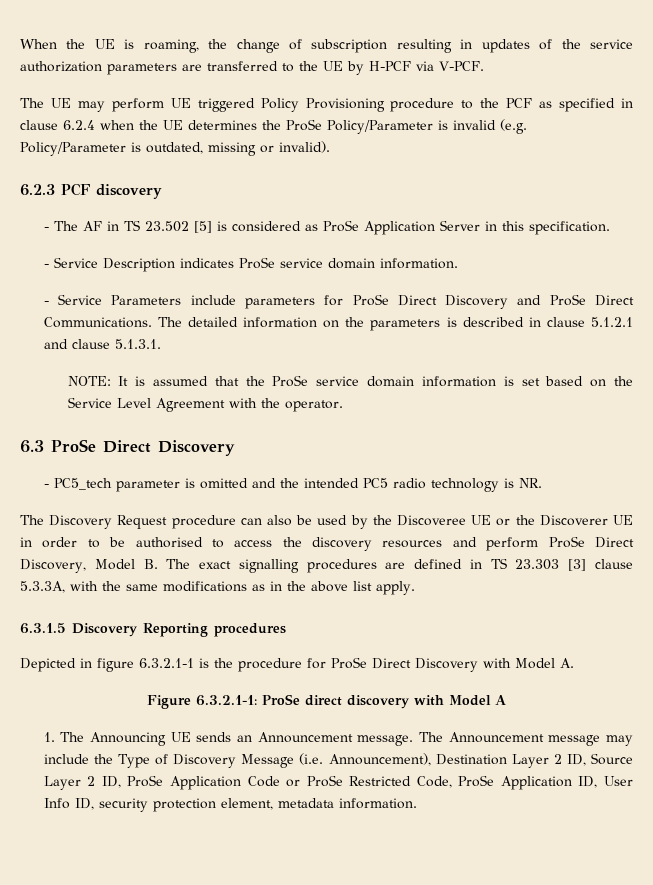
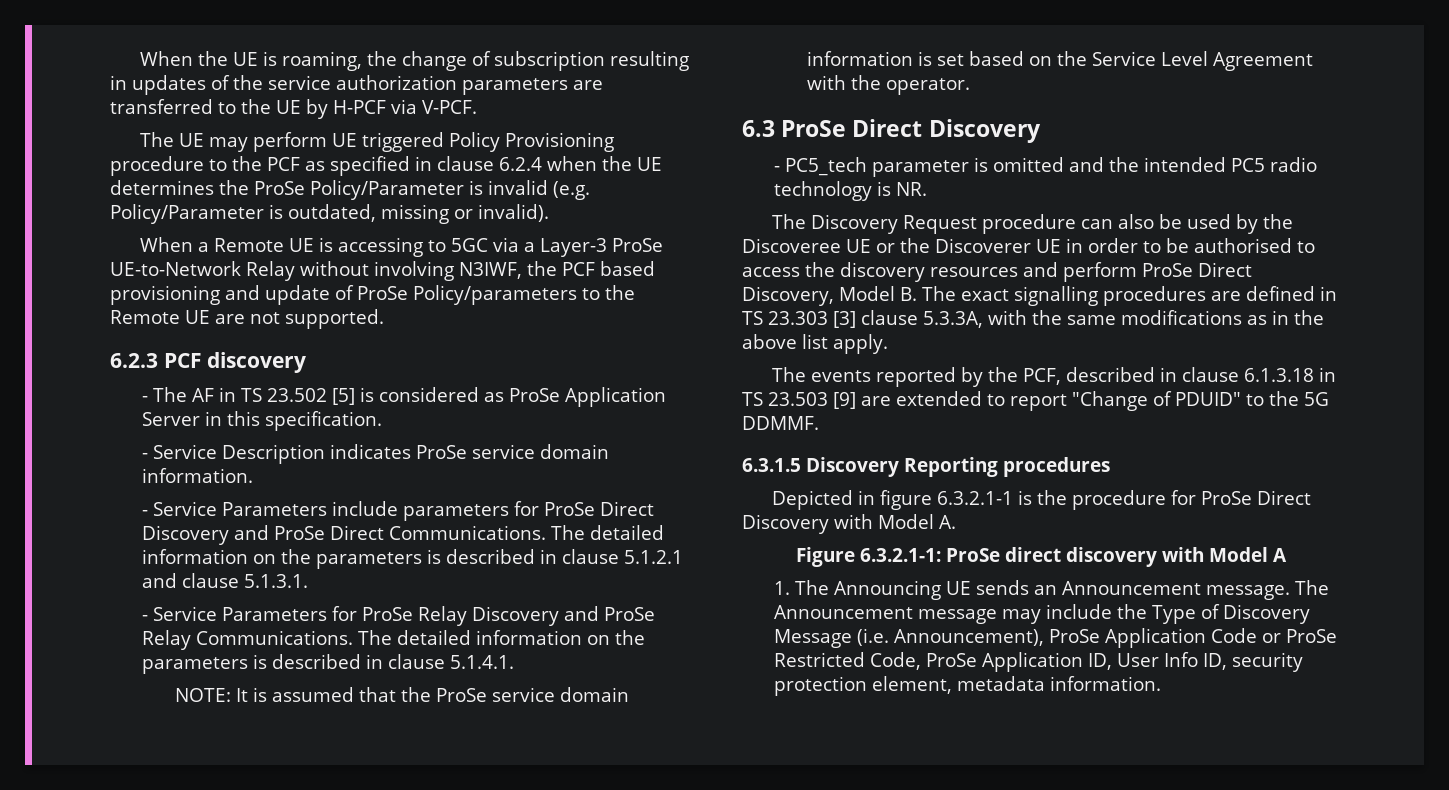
+ When a Remote UE is accessing to 5GC via a Layer-3 ProSe UE-to-Network Relay without involving N3IWF, the PCF based provisioning and update of ProSe Policy/parameters to the Remote UE are not supported.
+ - Service Parameters for ProSe Relay Discovery and ProSe Relay Communications. The detailed information on the parameters is described in clause 5.1.4.1.
+ The events reported by the PCF, described in clause 6.1.3.18 in TS 23.503 [9] are extended to report "Change of PDUID" to the 5G DDMMF.
- The Announcement message may include the Type of Discovery Message (i.e. Announcement), Destination Layer 2 ID, Source Layer 2 ID, ProSe Application Code or ProSe Restricted Code, ProSe Application ID, User Info ID, security protection element, metadata information.
+ The Announcement message may include the Type of Discovery Message (i.e. Announcement), ProSe Application Code or ProSe Restricted Code, ProSe Application ID, User Info ID, security protection element, metadata information.

